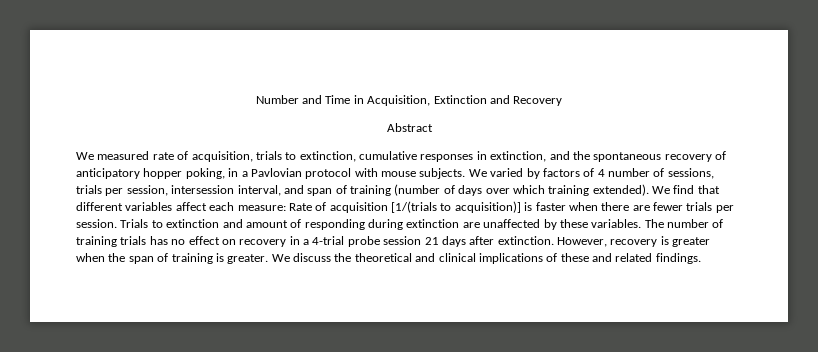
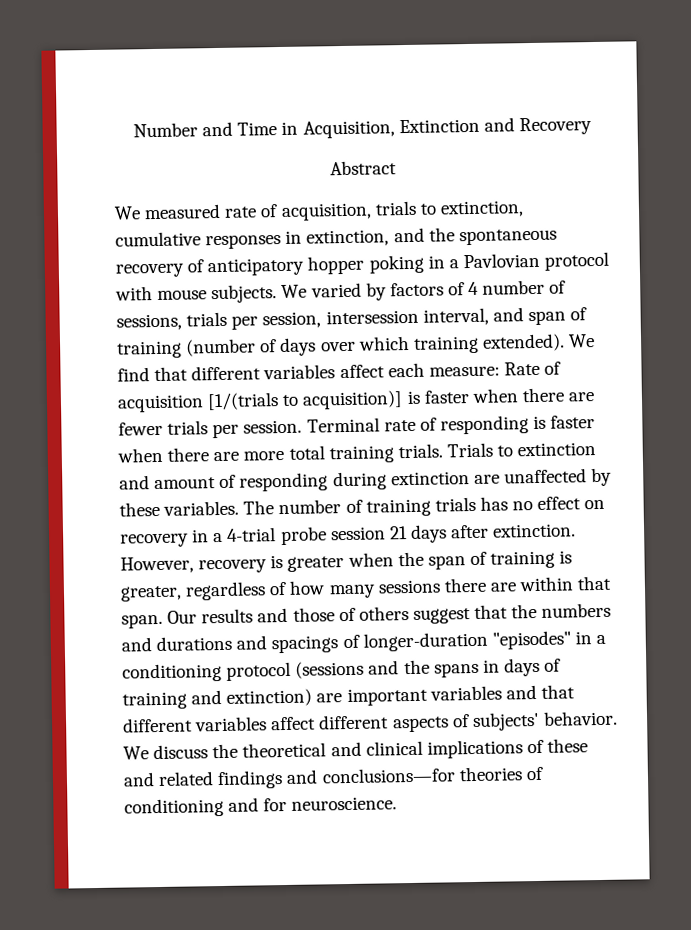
- We measured rate of acquisition, trials to extinction, cumulative responses in extinction, and the spontaneous recovery of anticipatory hopper poking, in a Pavlovian protocol with mouse subjects.
+ We measured rate of acquisition, trials to extinction, cumulative responses in extinction, and the spontaneous recovery of anticipatory hopper poking in a Pavlovian protocol with mouse subjects.
+ Terminal rate of responding is faster when there are more total training trials.
- However, recovery is greater when the span of training is greater.
+ However, recovery is greater when the span of training is greater, regardless of how many sessions there are within that span. Our results and those of others suggest that the numbers and durations and spacings of longer-duration "episodes" in a conditioning protocol (sessions and the spans in days of training and extinction) are important variables and that different variables affect different aspects of subjects' behavior.
- We discuss the theoretical and clinical implications of these and related findings.
+ We discuss the theoretical and clinical implications of these and related findings and conclusions—for theories of conditioning and for neuroscience.

